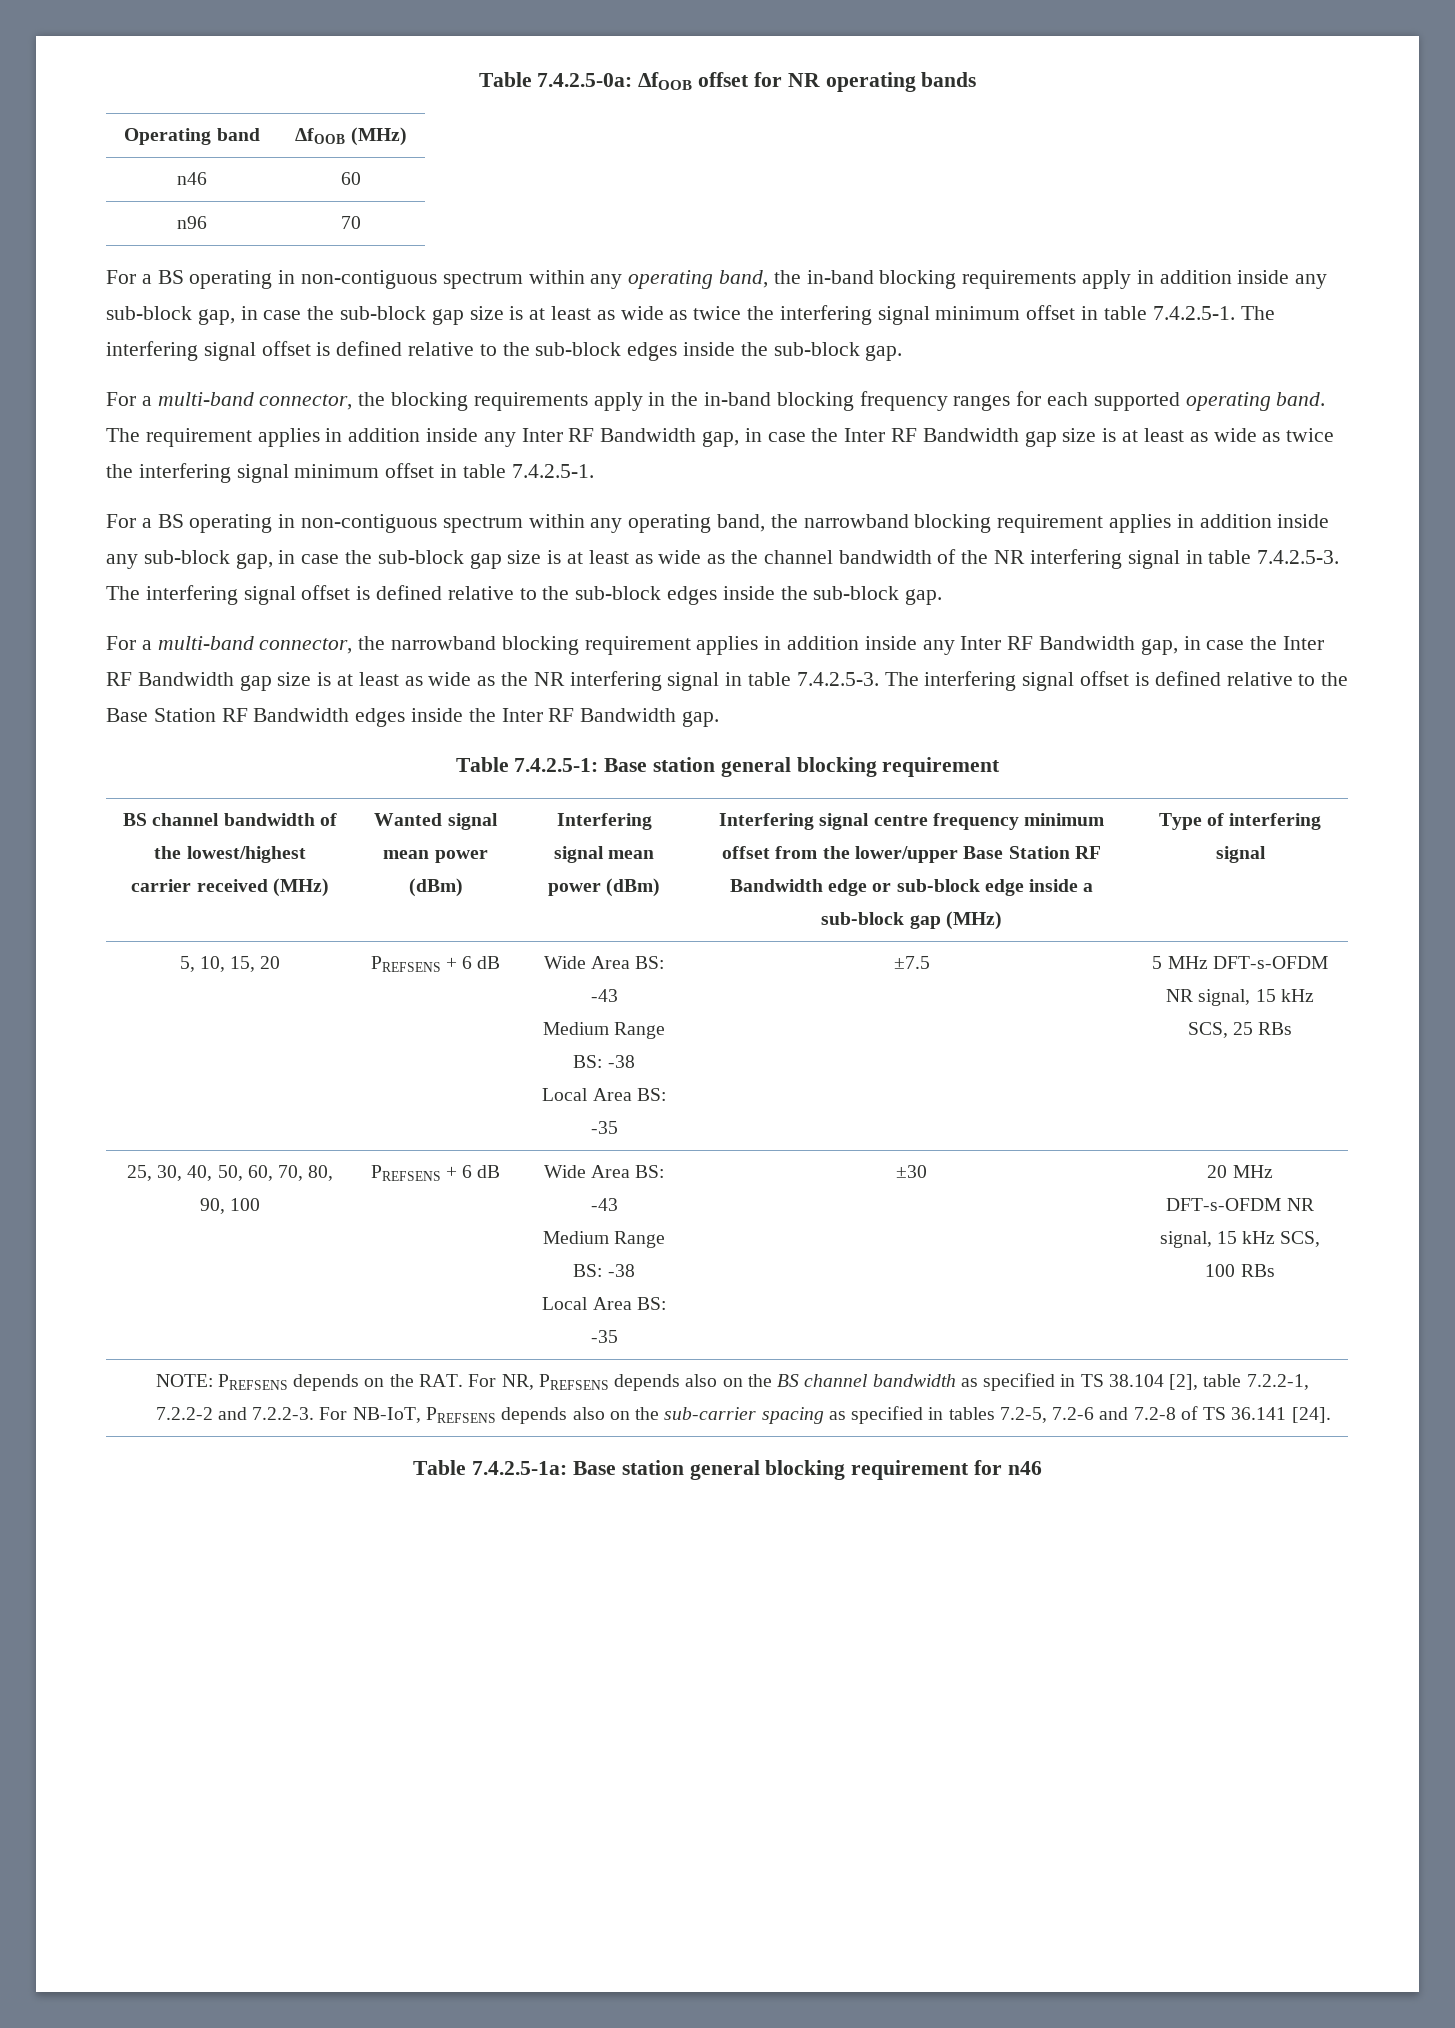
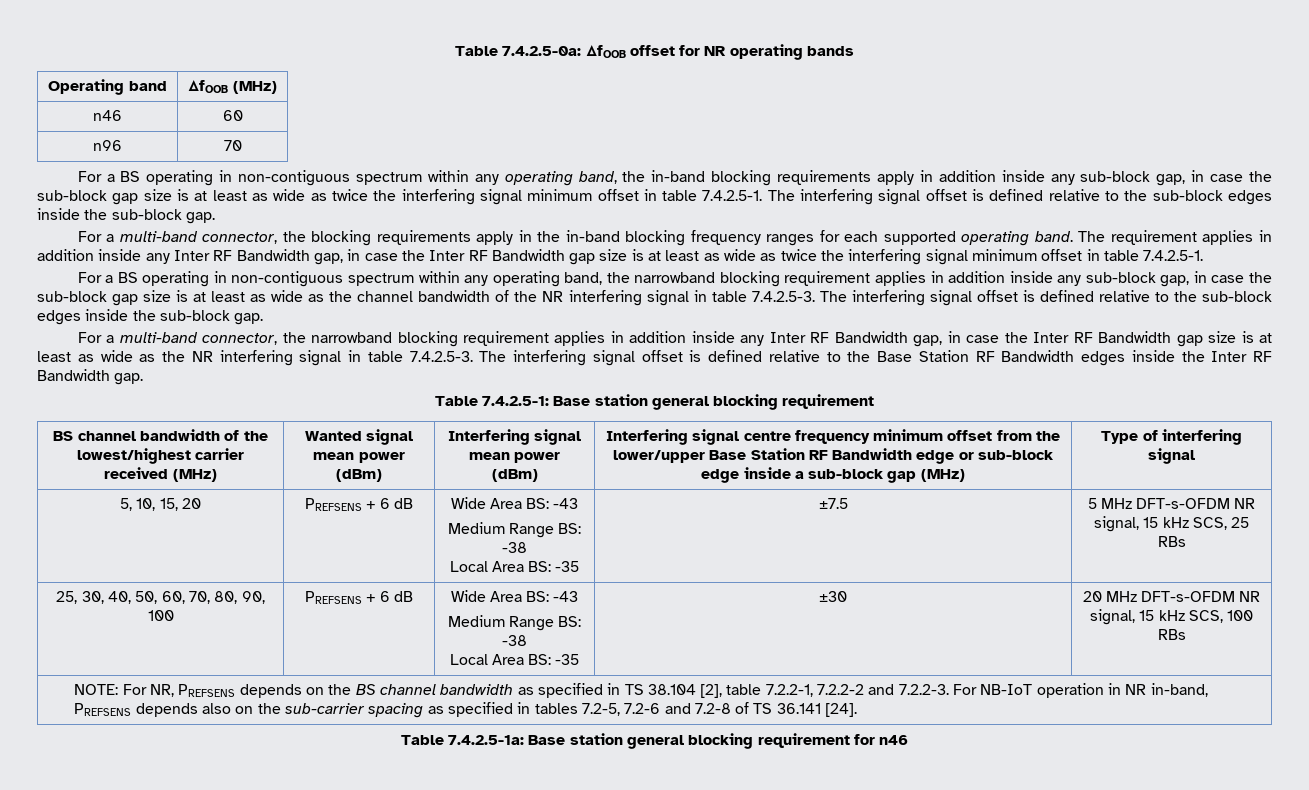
- NOTE: PREFSENS depends on the RAT. For NR, PREFSENS depends also on the BS channel bandwidth as specified in TS 38.104 [2], table 7.2.2-1, 7.2.2-2 and 7.2.2-3. For NB-IoT, PREFSENS depends also on the sub-carrier spacing as specified in tables 7.2-5, 7.2-6 and 7.2-8 of TS 36.141 [24].
+ NOTE: For NR, PREFSENS depends on the BS channel bandwidth as specified in TS 38.104 [2], table 7.2.2-1, 7.2.2-2 and 7.2.2-3. For NB-IoT operation in NR in-band, PREFSENS depends also on the sub-carrier spacing as specified in tables 7.2-5, 7.2-6 and 7.2-8 of TS 36.141 [24].

